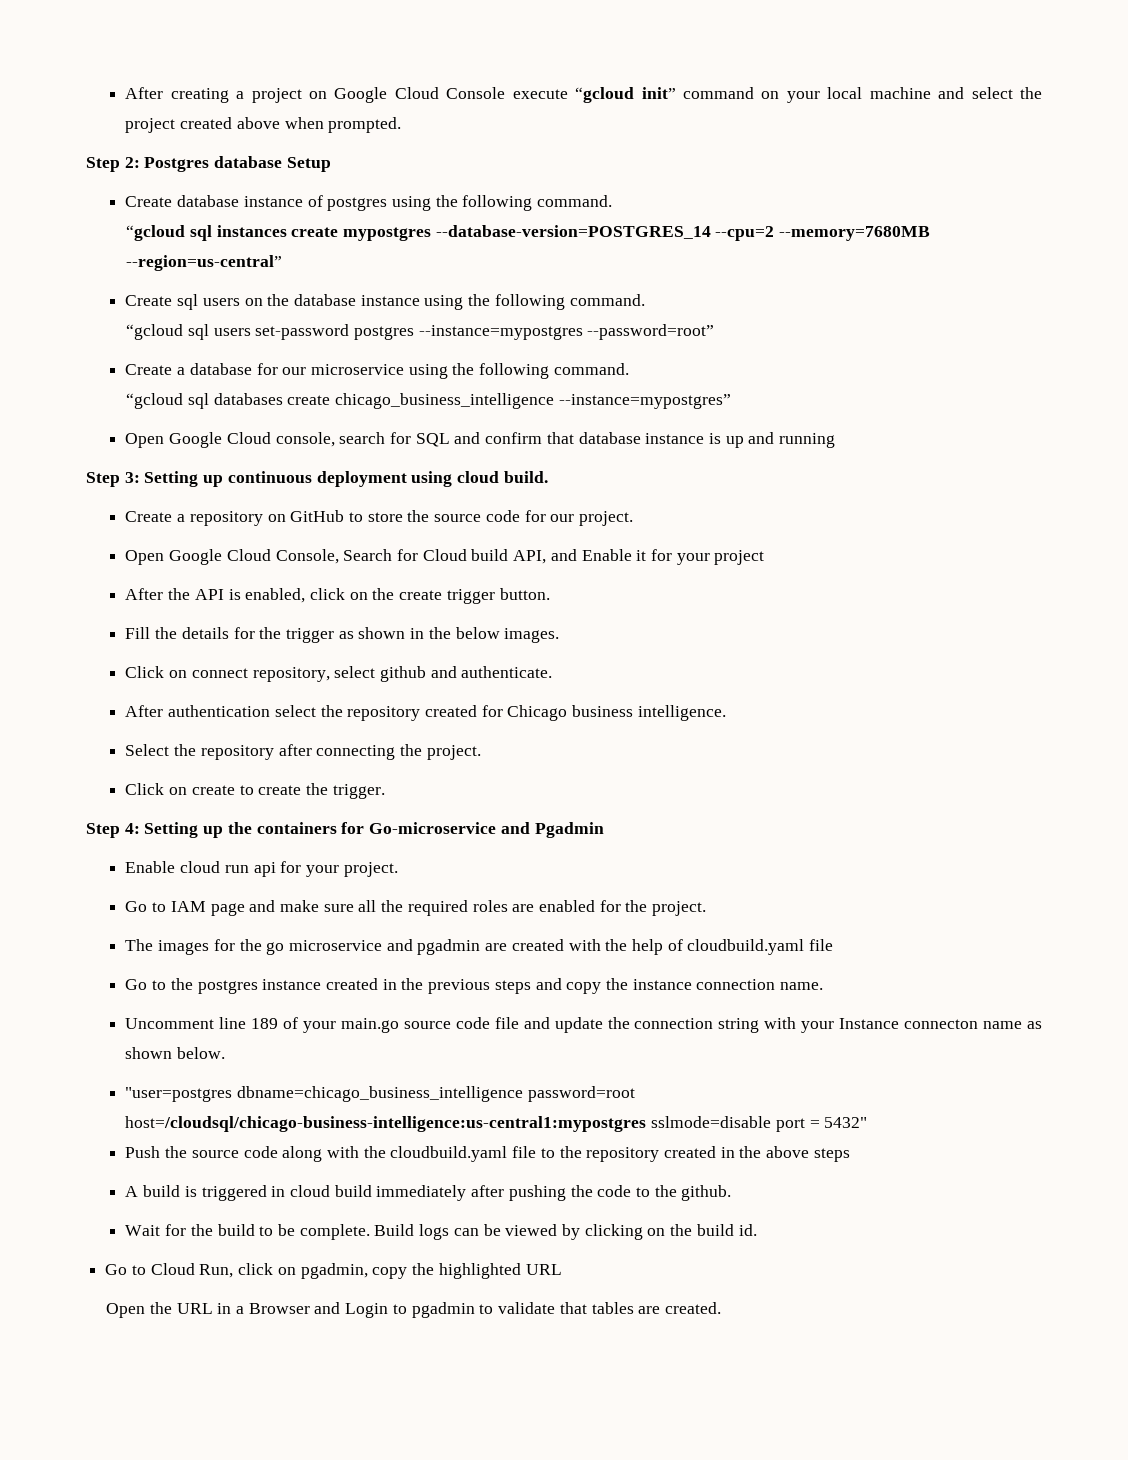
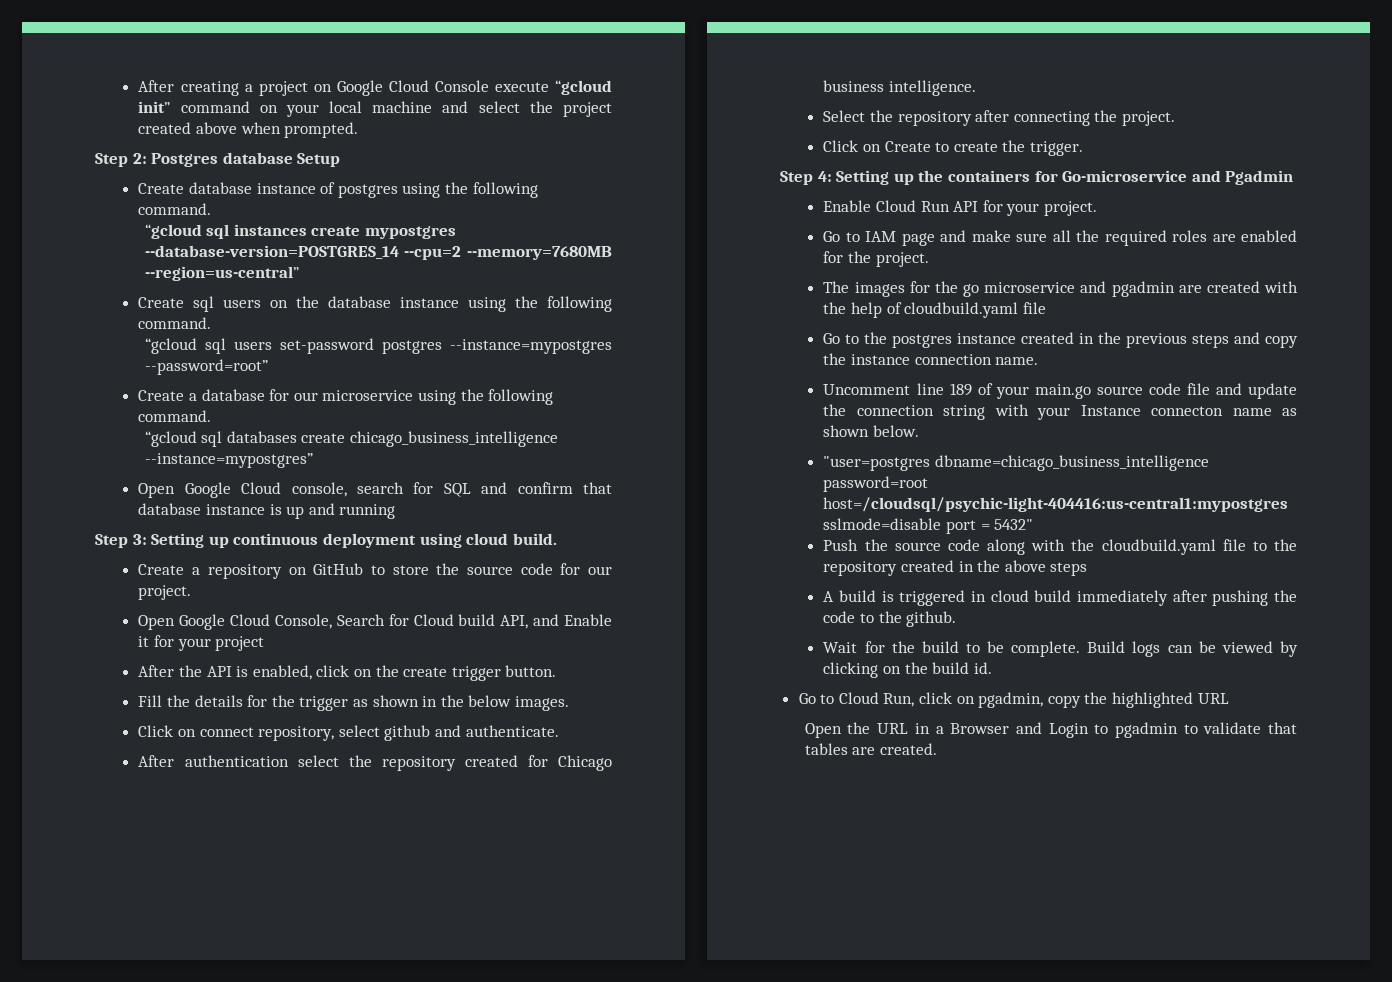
- Click on create to create the trigger.
+ Click on Create to create the trigger.
- Enable cloud run api for your project.
+ Enable Cloud Run API for your project.
- "user=postgres dbname=chicago_business_intelligence password=root host=/cloudsql/chicago-business-intelligence:us-central1:mypostgres sslmode=disable port = 5432"
+ "user=postgres dbname=chicago_business_intelligence password=root host=/cloudsql/psychic-light-404416:us-central1:mypostgres sslmode=disable port = 5432"

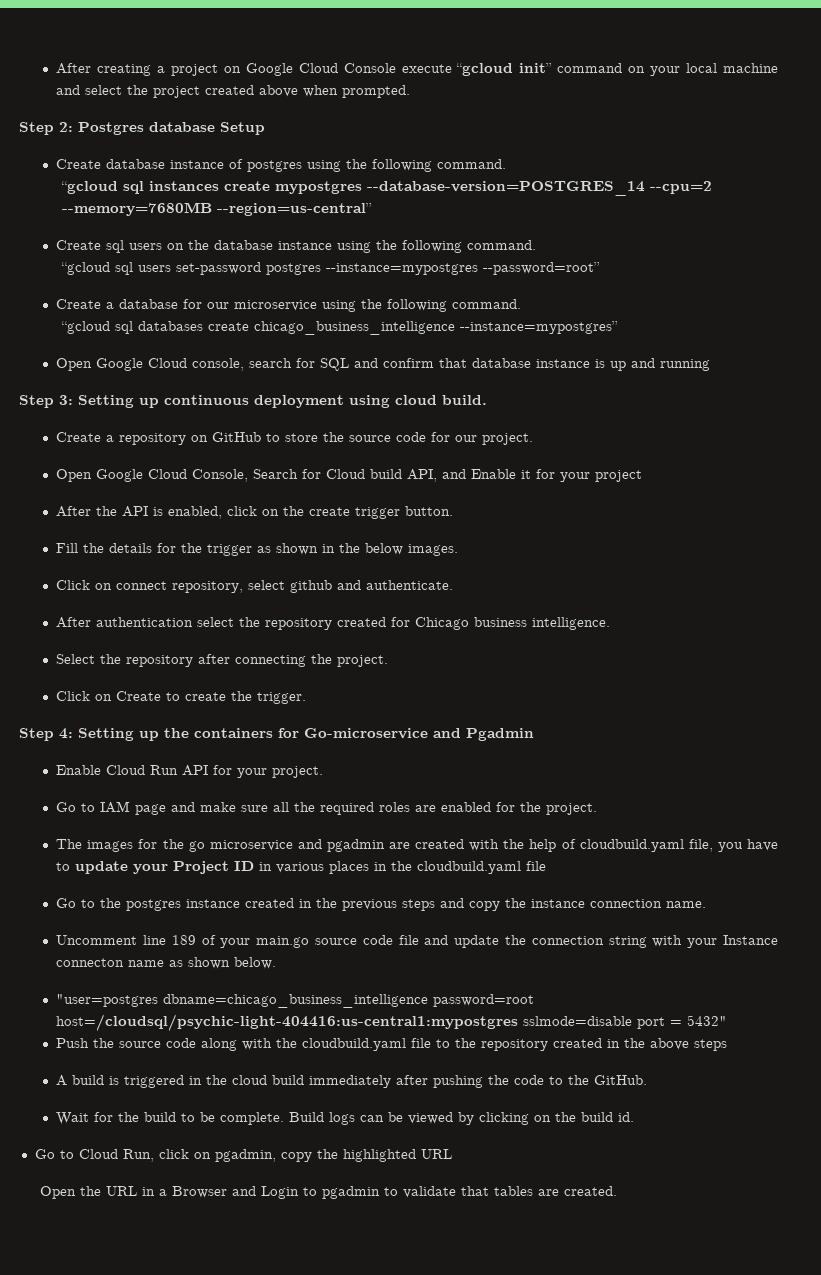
- The images for the go microservice and pgadmin are created with the help of cloudbuild.yaml file
+ The images for the go microservice and pgadmin are created with the help of cloudbuild.yaml file, you have to update your Project ID in various places in the cloudbuild.yaml file
- A build is triggered in cloud build immediately after pushing the code to the github.
+ A build is triggered in the cloud build immediately after pushing the code to the GitHub.

